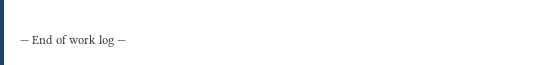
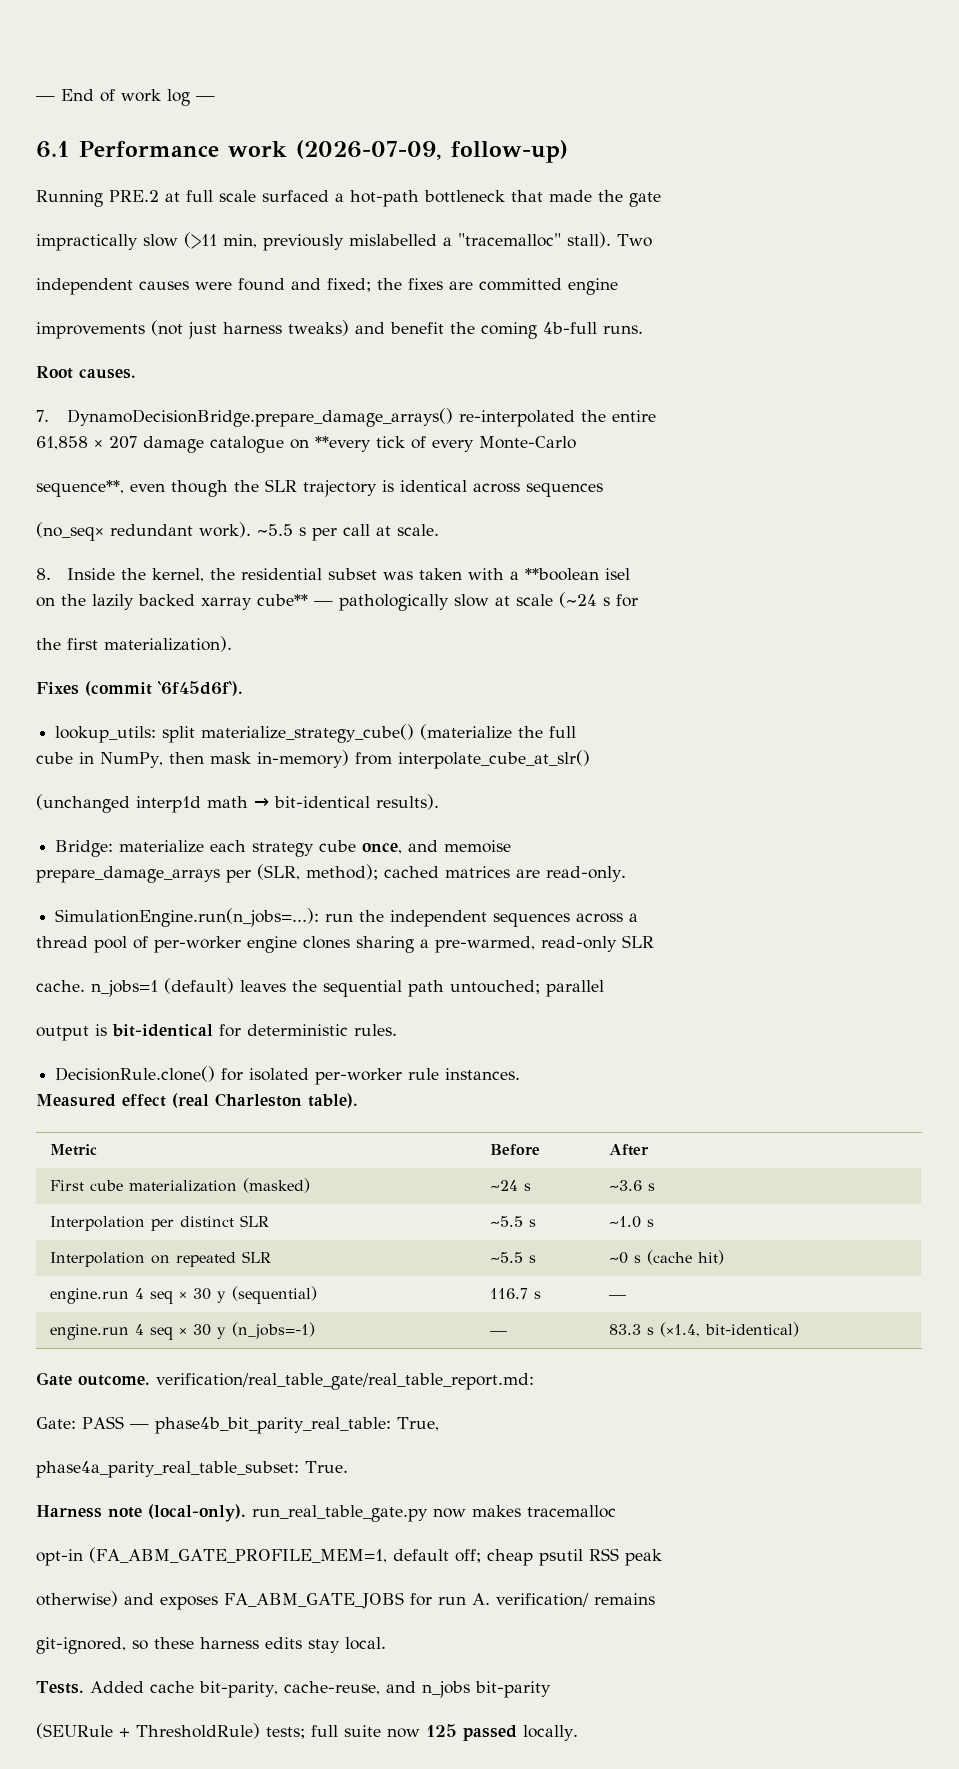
+ 6.1 Performance work (2026-07-09, follow-up)
+ Running PRE.2 at full scale surfaced a hot-path bottleneck that made the gate
+ impractically slow (>11 min, previously mislabelled a "tracemalloc" stall). Two
+ independent causes were found and fixed; the fixes are committed engine
+ improvements (not just harness tweaks) and benefit the coming 4b-full runs.
+ Root causes.
+ 7. DynamoDecisionBridge.prepare_damage_arrays() re-interpolated the entire
+ 61,858 × 207 damage catalogue on **every tick of every Monte-Carlo
+ sequence**, even though the SLR trajectory is identical across sequences
+ (no_seq× redundant work). ~5.5 s per call at scale.
+ 8. Inside the kernel, the residential subset was taken with a **boolean isel
+ on the lazily backed xarray cube** — pathologically slow at scale (~24 s for
+ the first materialization).
+ Fixes (commit `6f45d6f`).
+ lookup_utils: split materialize_strategy_cube() (materialize the full
+ cube in NumPy, then mask in-memory) from interpolate_cube_at_slr()
+ (unchanged interp1d math → bit-identical results).
+ Bridge: materialize each strategy cube once, and memoise
+ prepare_damage_arrays per (SLR, method); cached matrices are read-only.
+ SimulationEngine.run(n_jobs=...): run the independent sequences across a
+ thread pool of per-worker engine clones sharing a pre-warmed, read-only SLR
+ cache. n_jobs=1 (default) leaves the sequential path untouched; parallel
+ output is bit-identical for deterministic rules.
+ DecisionRule.clone() for isolated per-worker rule instances.
+ Measured effect (real Charleston table).
+ Metric | Before | After
+ First cube materialization (masked) | ~24 s | ~3.6 s
+ Interpolation per distinct SLR | ~5.5 s | ~1.0 s
+ Interpolation on repeated SLR | ~5.5 s | ~0 s (cache hit)
+ engine.run 4 seq × 30 y (sequential) | 116.7 s | —
+ engine.run 4 seq × 30 y (n_jobs=-1) | — | 83.3 s (×1.4, bit-identical)
+ Gate outcome. verification/real_table_gate/real_table_report.md:
+ Gate: PASS — phase4b_bit_parity_real_table: True,
+ phase4a_parity_real_table_subset: True.
+ Harness note (local-only). run_real_table_gate.py now makes tracemalloc
+ opt-in (FA_ABM_GATE_PROFILE_MEM=1, default off; cheap psutil RSS peak
+ otherwise) and exposes FA_ABM_GATE_JOBS for run A. verification/ remains
+ git-ignored, so these harness edits stay local.
+ Tests. Added cache bit-parity, cache-reuse, and n_jobs bit-parity
+ (SEURule + ThresholdRule) tests; full suite now 125 passed locally.

